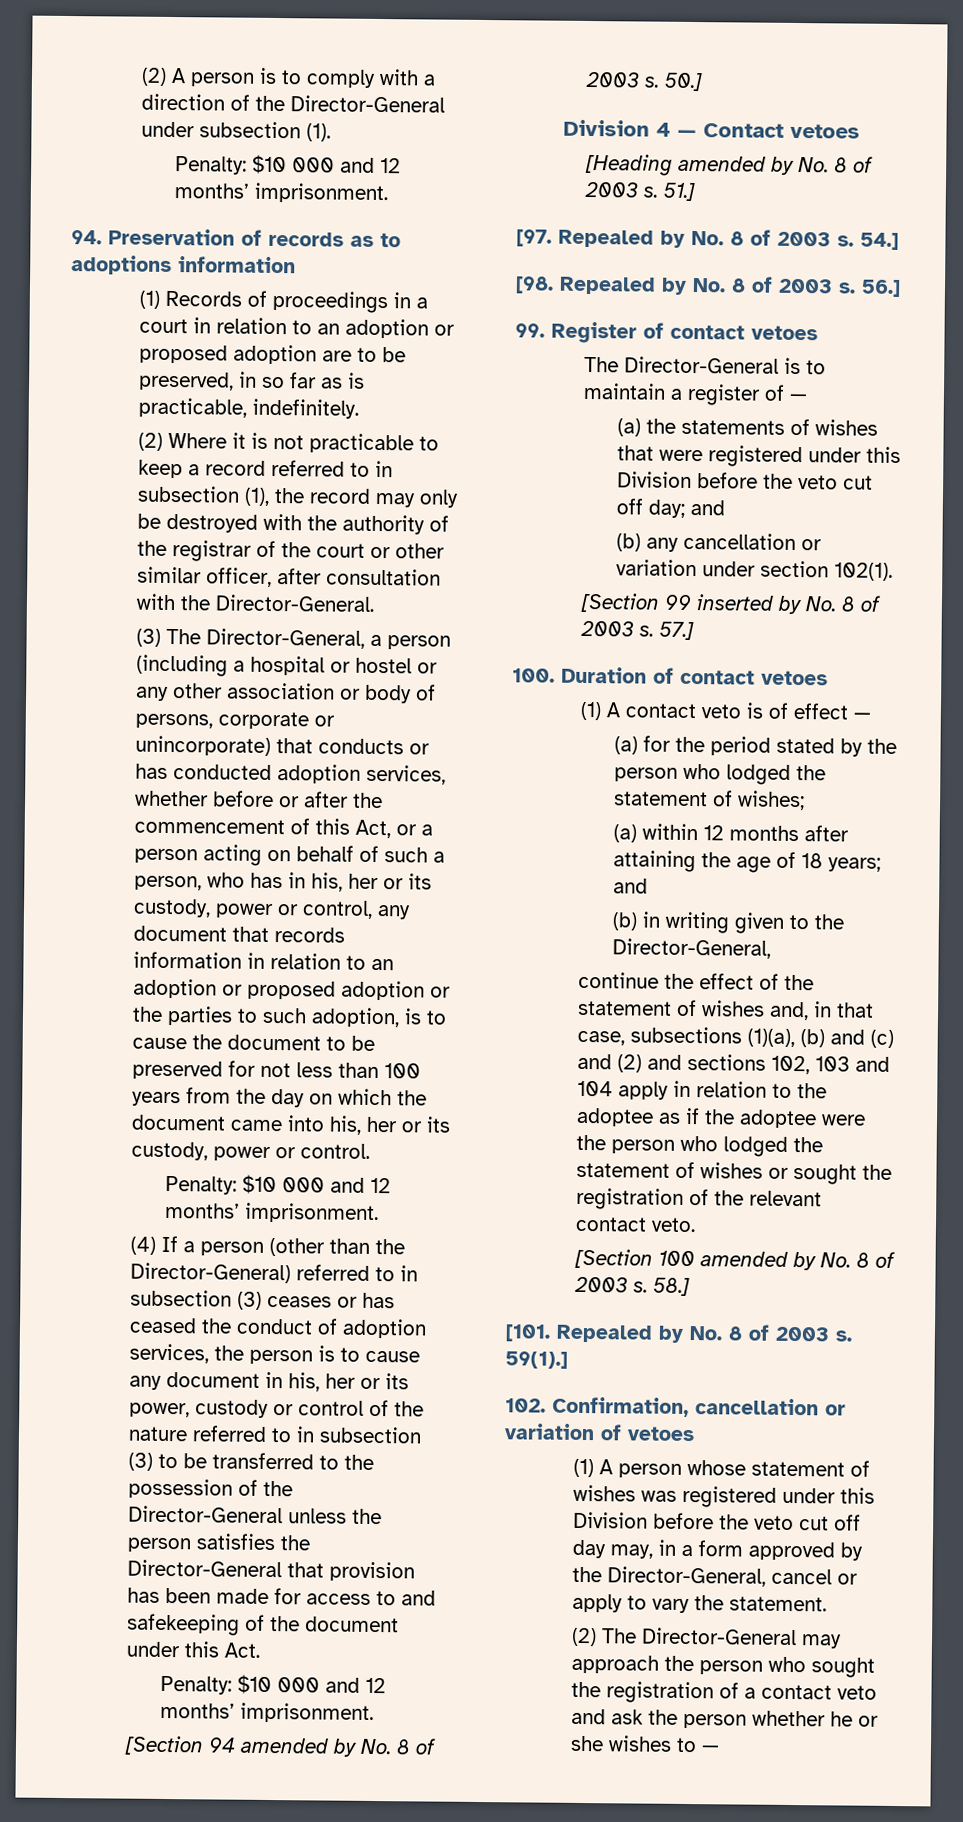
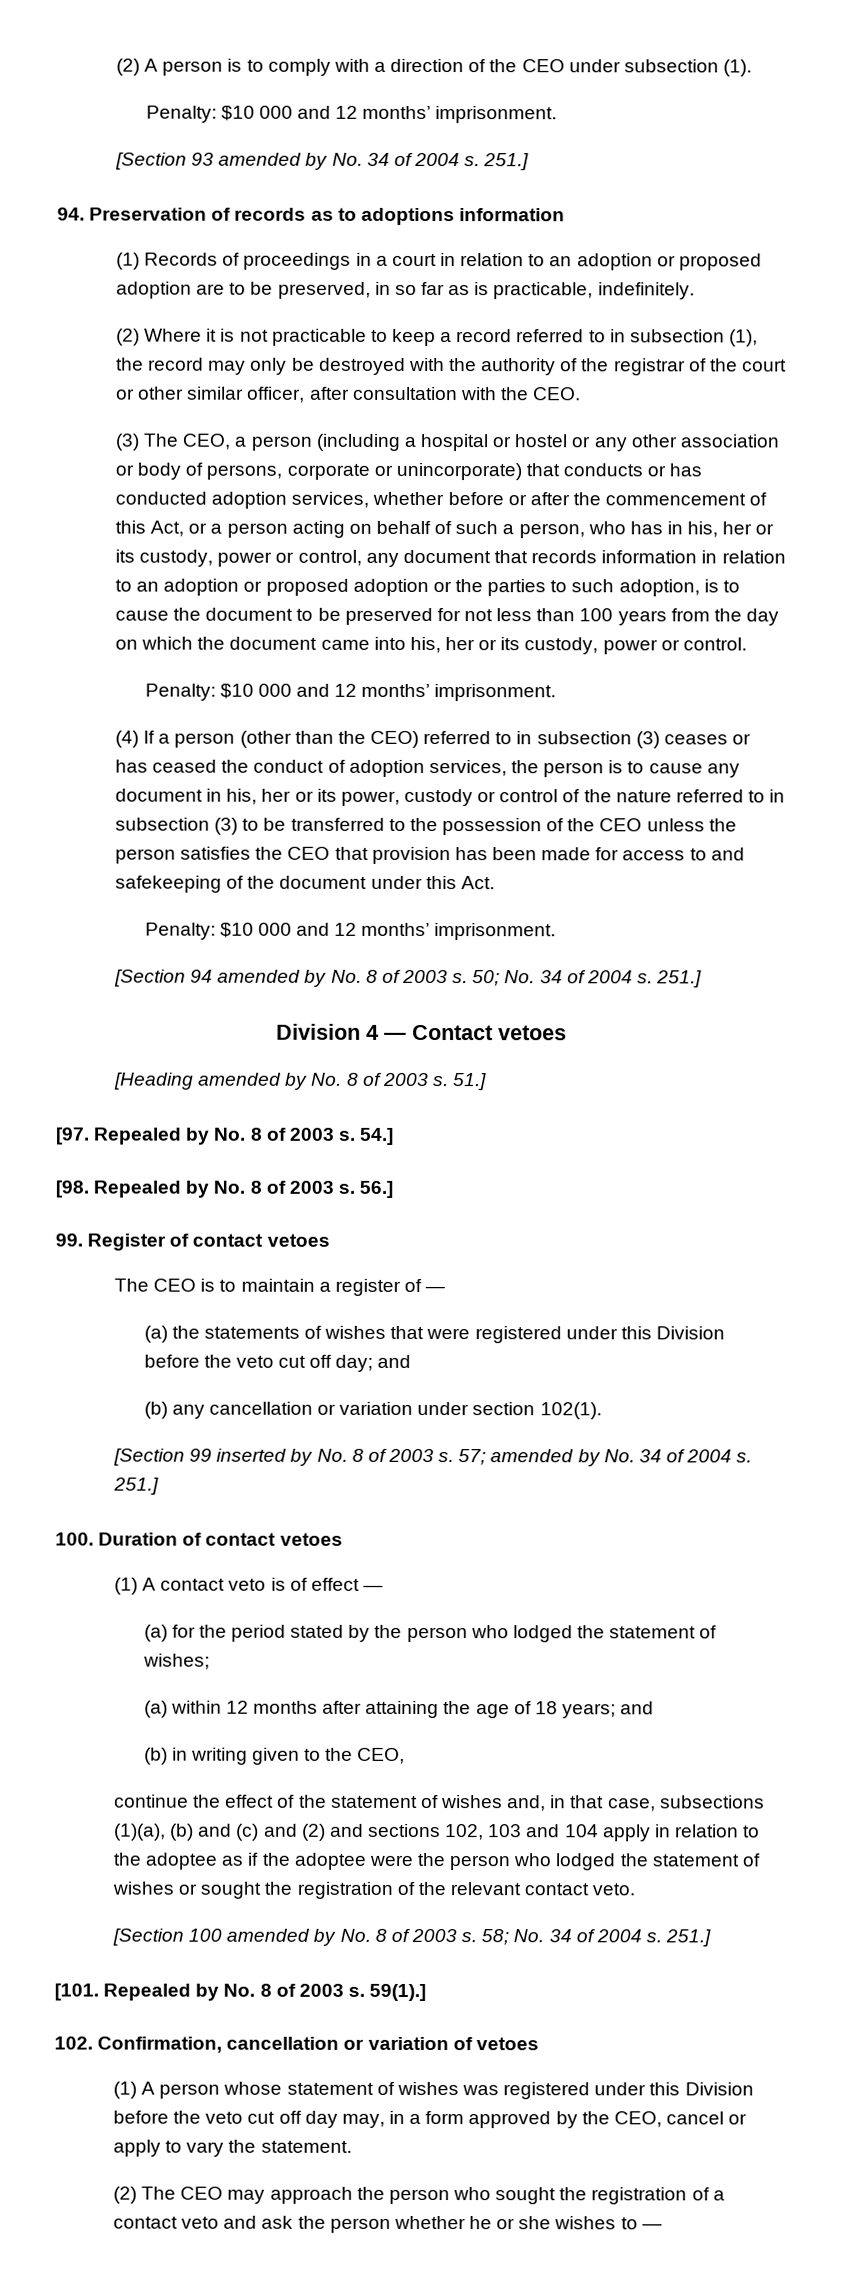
- (2) A person is to comply with a direction of the Director-General under subsection (1).
+ (2) A person is to comply with a direction of the CEO under subsection (1).
+ [Section 93 amended by No. 34 of 2004 s. 251.]
- (2) Where it is not practicable to keep a record referred to in subsection (1), the record may only be destroyed with the authority of the registrar of the court or other similar officer, after consultation with the Director-General.
+ (2) Where it is not practicable to keep a record referred to in subsection (1), the record may only be destroyed with the authority of the registrar of the court or other similar officer, after consultation with the CEO.
- (3) The Director-General, a person (including a hospital or hostel or any other association or body of persons, corporate or unincorporate) that conducts or has conducted adoption services, whether before or after the commencement of this Act, or a person acting on behalf of such a person, who has in his, her or its custody, power or control, any document that records information in relation to an adoption or proposed adoption or the parties to such adoption, is to cause the document to be preserved for not less than 100 years from the day on which the document came into his, her or its custody, power or control.
+ (3) The CEO, a person (including a hospital or hostel or any other association or body of persons, corporate or unincorporate) that conducts or has conducted adoption services, whether before or after the commencement of this Act, or a person acting on behalf of such a person, who has in his, her or its custody, power or control, any document that records information in relation to an adoption or proposed adoption or the parties to such adoption, is to cause the document to be preserved for not less than 100 years from the day on which the document came into his, her or its custody, power or control.
- (4) If a person (other than the Director-General) referred to in subsection (3) ceases or has ceased the conduct of adoption services, the person is to cause any document in his, her or its power, custody or control of the nature referred to in subsection (3) to be transferred to the possession of the Director-General unless the person satisfies the Director-General that provision has been made for access to and safekeeping of the document under this Act.
+ (4) If a person (other than the CEO) referred to in subsection (3) ceases or has ceased the conduct of adoption services, the person is to cause any document in his, her or its power, custody or control of the nature referred to in subsection (3) to be transferred to the possession of the CEO unless the person satisfies the CEO that provision has been made for access to and safekeeping of the document under this Act.
- 50.]
+ 50; No. 34 of 2004 s. 251.]
- The Director-General is to maintain a register of —
+ The CEO is to maintain a register of —
- 57.]
+ 57; amended by No. 34 of 2004 s. 251.]
- (b) in writing given to the Director-General,
+ (b) in writing given to the CEO,
- 58.]
+ 58; No. 34 of 2004 s. 251.]
- (1) A person whose statement of wishes was registered under this Division before the veto cut off day may, in a form approved by the Director-General, cancel or apply to vary the statement.
+ (1) A person whose statement of wishes was registered under this Division before the veto cut off day may, in a form approved by the CEO, cancel or apply to vary the statement.
- (2) The Director-General may approach the person who sought the registration of a contact veto and ask the person whether he or she wishes to —
+ (2) The CEO may approach the person who sought the registration of a contact veto and ask the person whether he or she wishes to —

